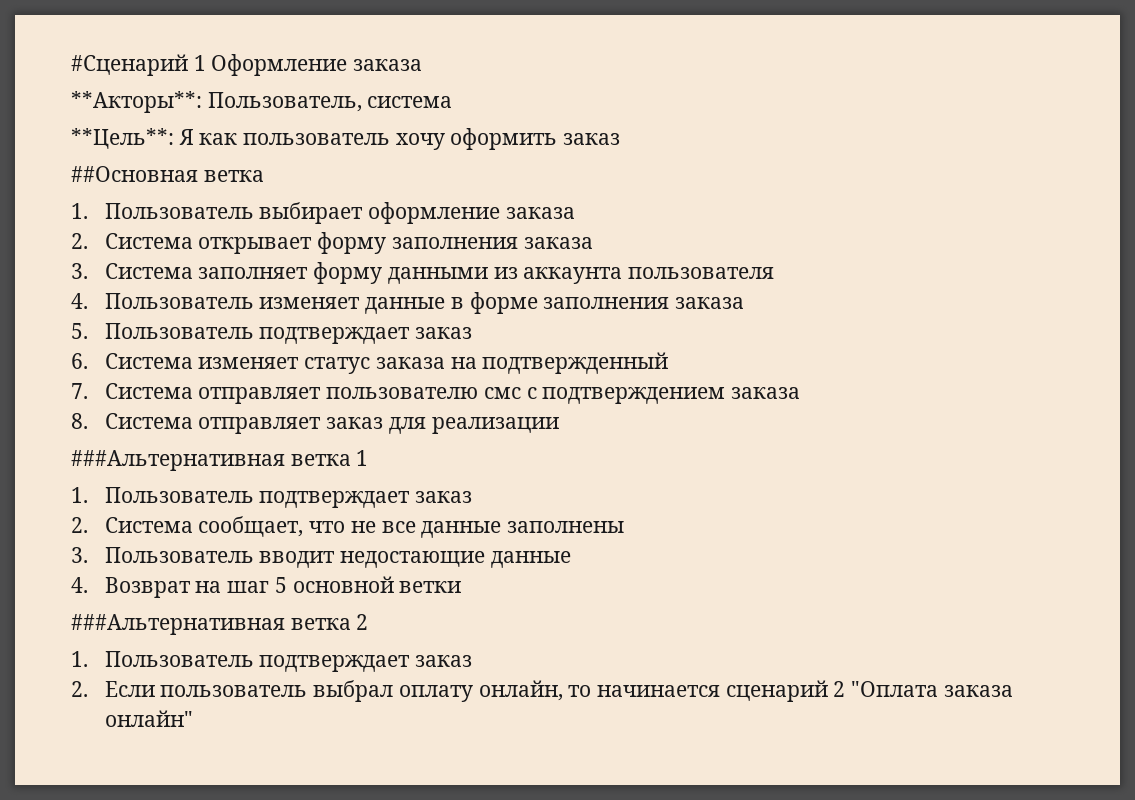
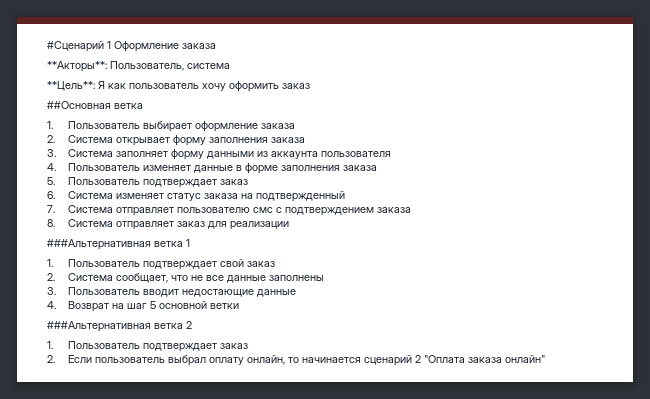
  ###Альтернативная ветка 1
- 1. Пользователь подтверждает заказ
+ 1. Пользователь подтверждает свой заказ

